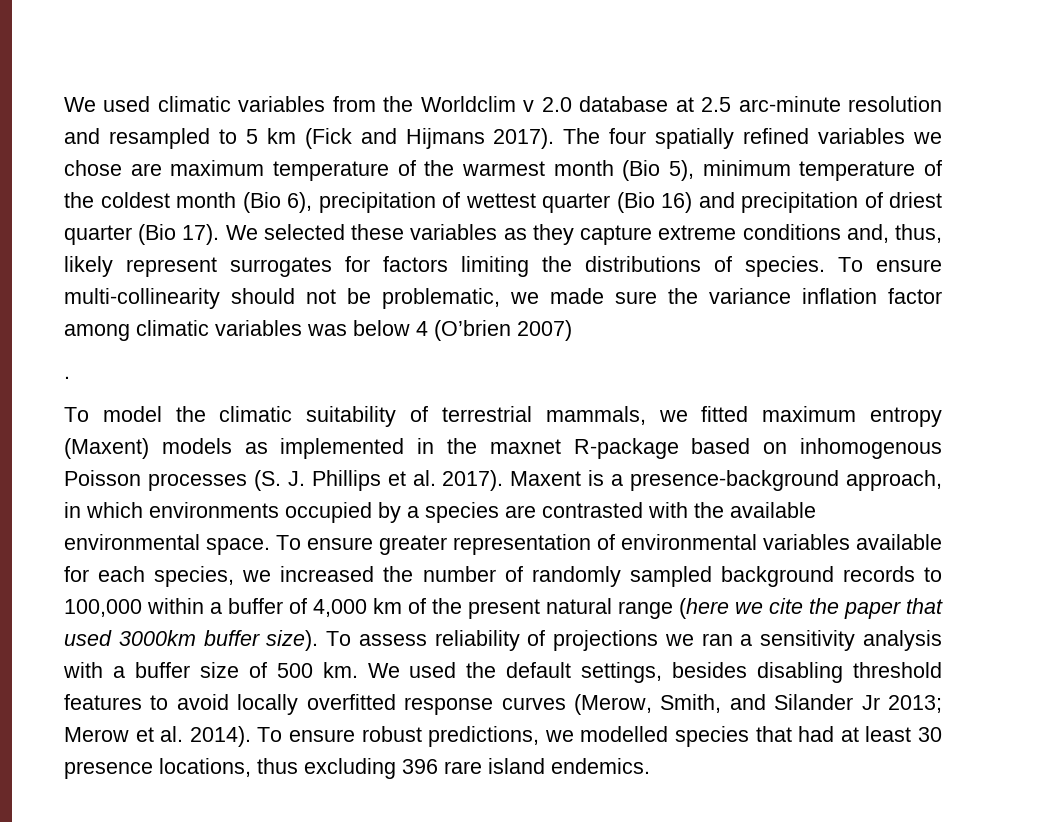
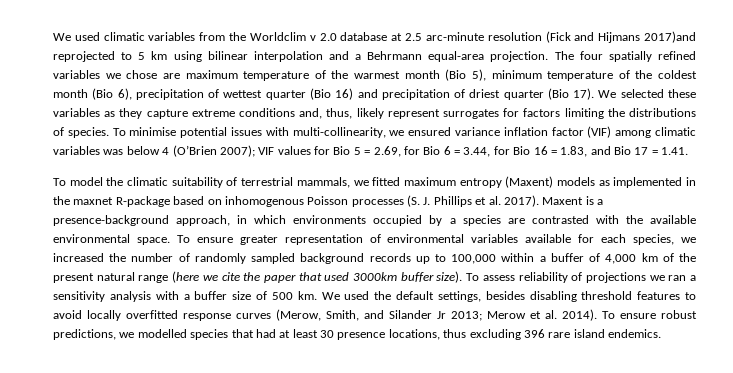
- We used climatic variables from the Worldclim v 2.0 database at 2.5 arc-minute resolution and resampled to 5 km (Fick and Hijmans 2017).
+ We used climatic variables from the Worldclim v 2.0 database at 2.5 arc-minute resolution (Fick and Hijmans 2017)and reprojected to 5 km using bilinear interpolation and a Behrmann equal-area projection.
- To ensure multi-collinearity should not be problematic, we made sure the variance inflation factor among climatic variables was below 4 (O’brien 2007)
- .
+ To minimise potential issues with multi-collinearity, we ensured variance inflation factor (VIF) among climatic variables was below 4 (O’Brien 2007); VIF values for Bio 5 = 2.69, for Bio 6 = 3.44, for Bio 16 = 1.83, and Bio 17 = 1.41.
- To ensure greater representation of environmental variables available for each species, we increased the number of randomly sampled background records to 100,000 within a buffer of 4,000 km of the present natural range (here we cite the paper that used 3000km buffer size).
+ To ensure greater representation of environmental variables available for each species, we increased the number of randomly sampled background records up to 100,000 within a buffer of 4,000 km of the present natural range (here we cite the paper that used 3000km buffer size).

